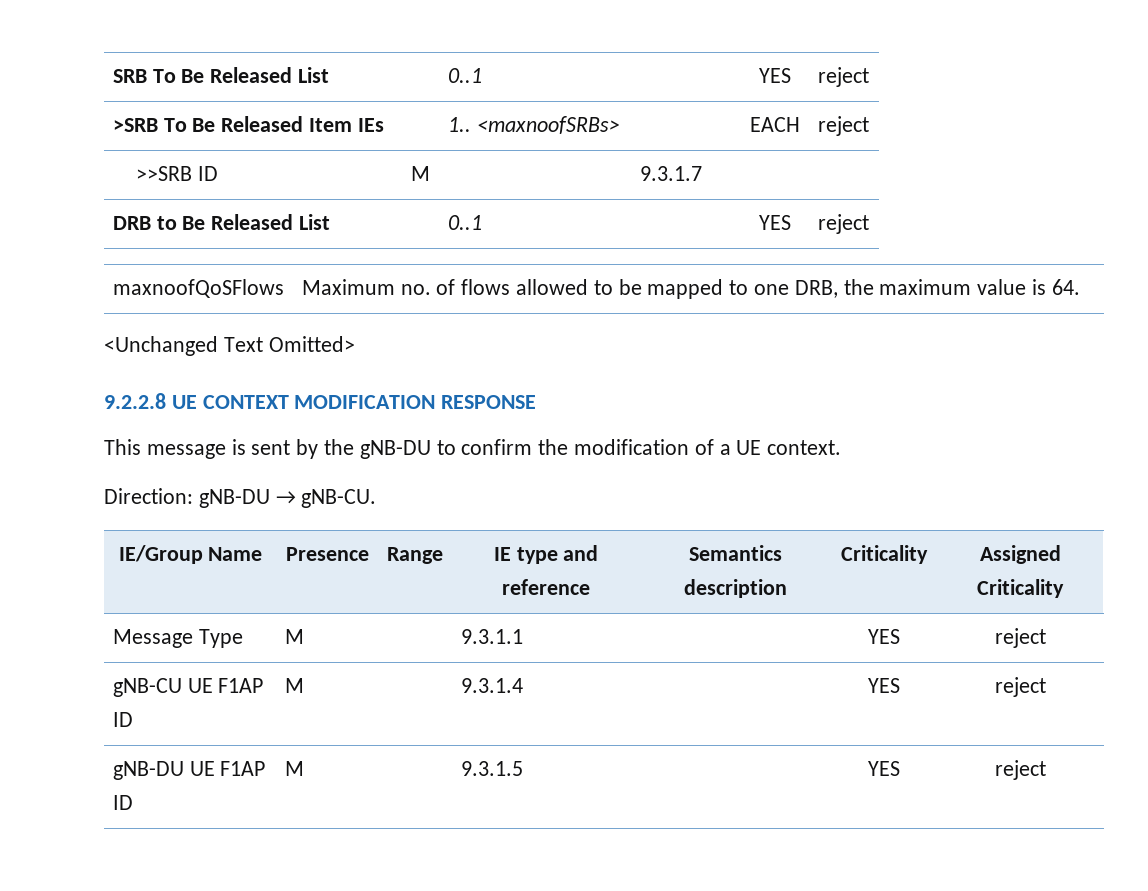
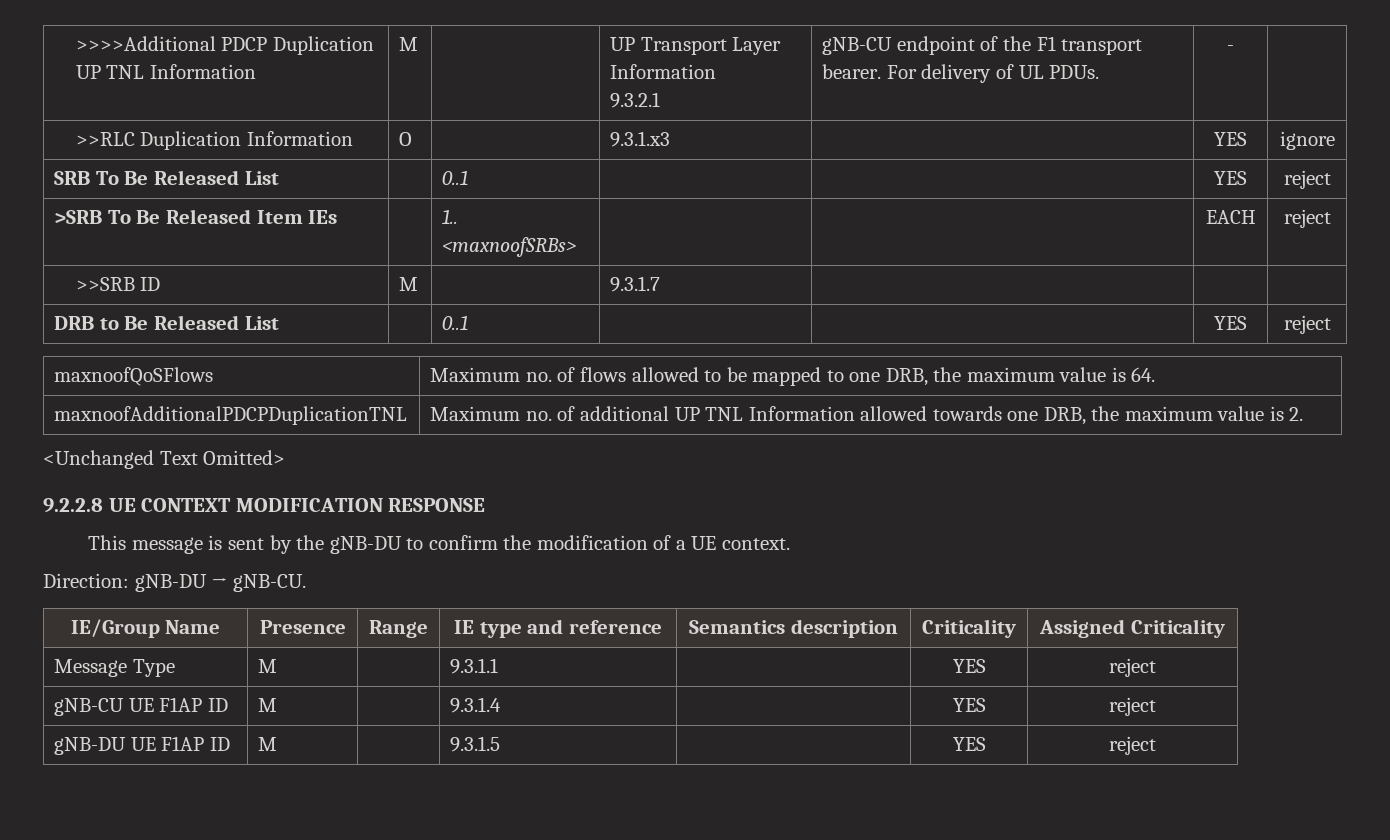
+ >>>>Additional PDCP Duplication UP TNL Information | M | | UP Transport Layer Information
+ 9.3.2.1 | gNB-CU endpoint of the F1 transport bearer. For delivery of UL PDUs. | - |
+ >>RLC Duplication Information | O | | 9.3.1.x3 | | YES | ignore
+ maxnoofAdditionalPDCPDuplicationTNL | Maximum no. of additional UP TNL Information allowed towards one DRB, the maximum value is 2.

